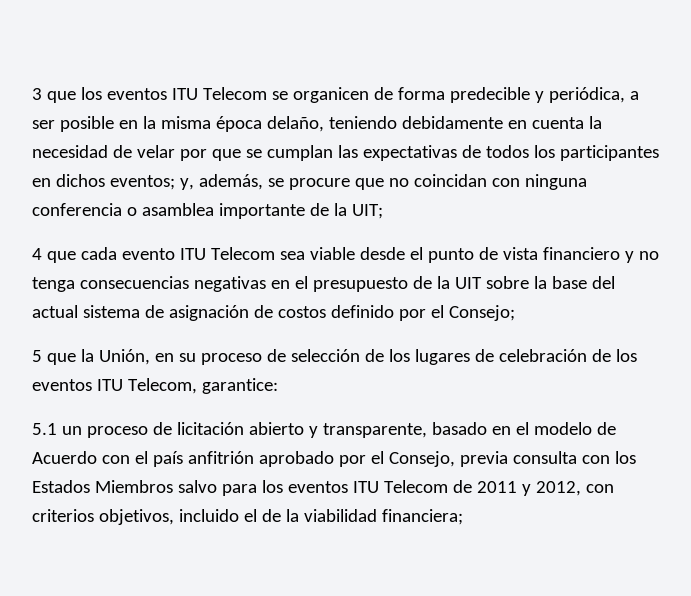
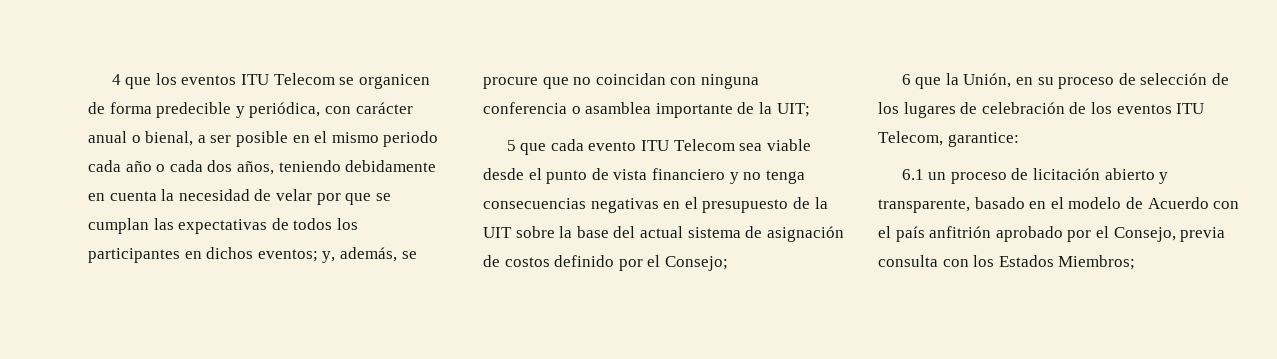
- 3 que los eventos ITU Telecom se organicen de forma predecible y periódica, a ser posible en la misma época delaño, teniendo debidamente en cuenta la necesidad de velar por que se cumplan las expectativas de todos los participantes en dichos eventos; y, además, se procure que no coincidan con ninguna conferencia o asamblea importante de la UIT;
+ 4 que los eventos ITU Telecom se organicen de forma predecible y periódica, con carácter anual o bienal, a ser posible en el mismo periodo cada año o cada dos años, teniendo debidamente en cuenta la necesidad de velar por que se cumplan las expectativas de todos los participantes en dichos eventos; y, además, se procure que no coincidan con ninguna conferencia o asamblea importante de la UIT;
- 4 que cada evento ITU Telecom sea viable desde el punto de vista financiero y no tenga consecuencias negativas en el presupuesto de la UIT sobre la base del actual sistema de asignación de costos definido por el Consejo;
+ 5 que cada evento ITU Telecom sea viable desde el punto de vista financiero y no tenga consecuencias negativas en el presupuesto de la UIT sobre la base del actual sistema de asignación de costos definido por el Consejo;
- 5 que la Unión, en su proceso de selección de los lugares de celebración de los eventos ITU Telecom, garantice:
+ 6 que la Unión, en su proceso de selección de los lugares de celebración de los eventos ITU Telecom, garantice:
- 5.1 un proceso de licitación abierto y transparente, basado en el modelo de Acuerdo con el país anfitrión aprobado por el Consejo, previa consulta con los Estados Miembros salvo para los eventos ITU Telecom de 2011 y 2012, con criterios objetivos, incluido el de la viabilidad financiera;
+ 6.1 un proceso de licitación abierto y transparente, basado en el modelo de Acuerdo con el país anfitrión aprobado por el Consejo, previa consulta con los Estados Miembros;

